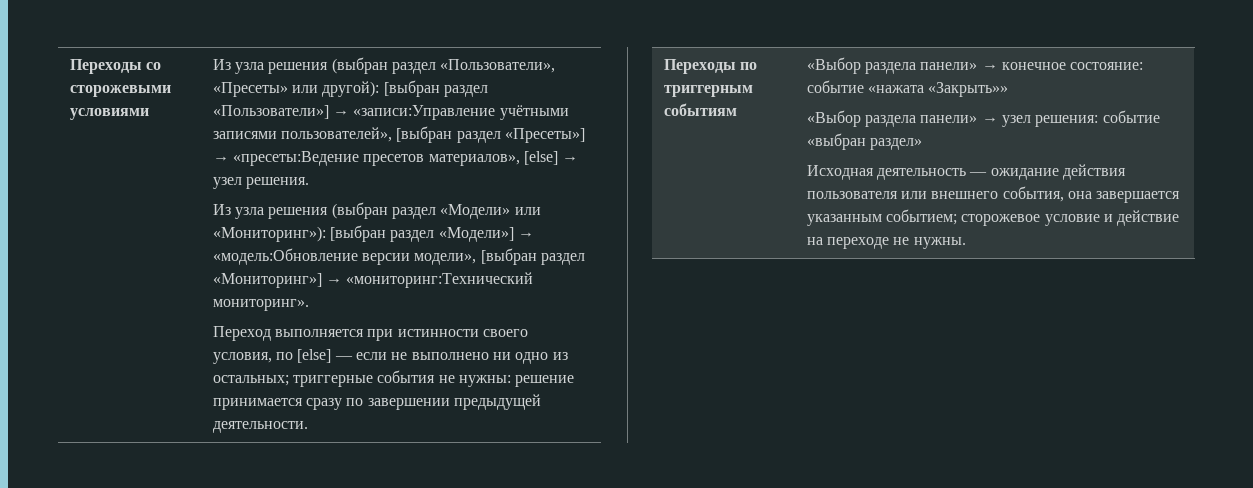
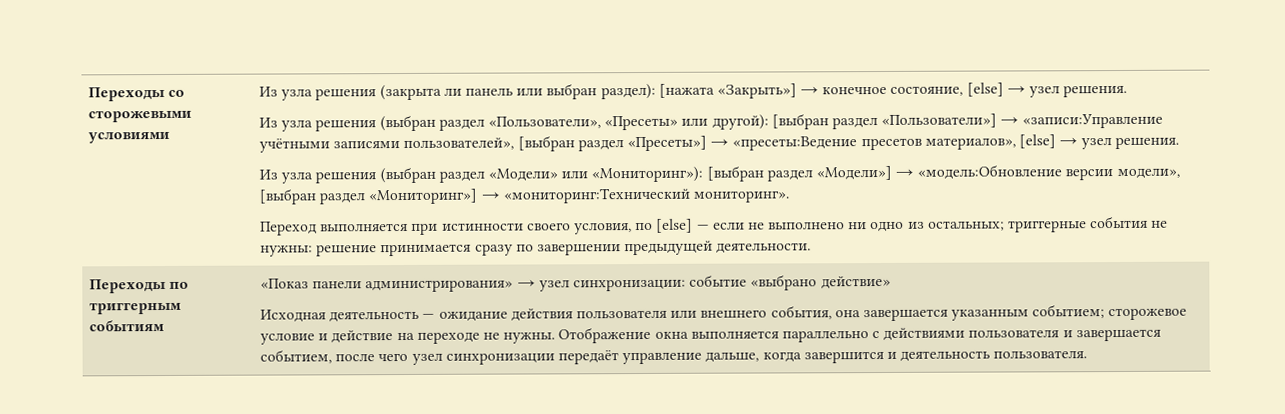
+ Из узла решения (закрыта ли панель или выбран раздел): [нажата «Закрыть»] → конечное состояние, [else] → узел решения.
- «Выбор раздела панели» → конечное состояние: событие «нажата «Закрыть»»
- «Выбор раздела панели» → узел решения: событие «выбран раздел»
+ «Показ панели администрирования» → узел синхронизации: событие «выбрано действие»
+ Отображение окна выполняется параллельно с действиями пользователя и завершается событием, после чего узел синхронизации передаёт управление дальше, когда завершится и деятельность пользователя.

